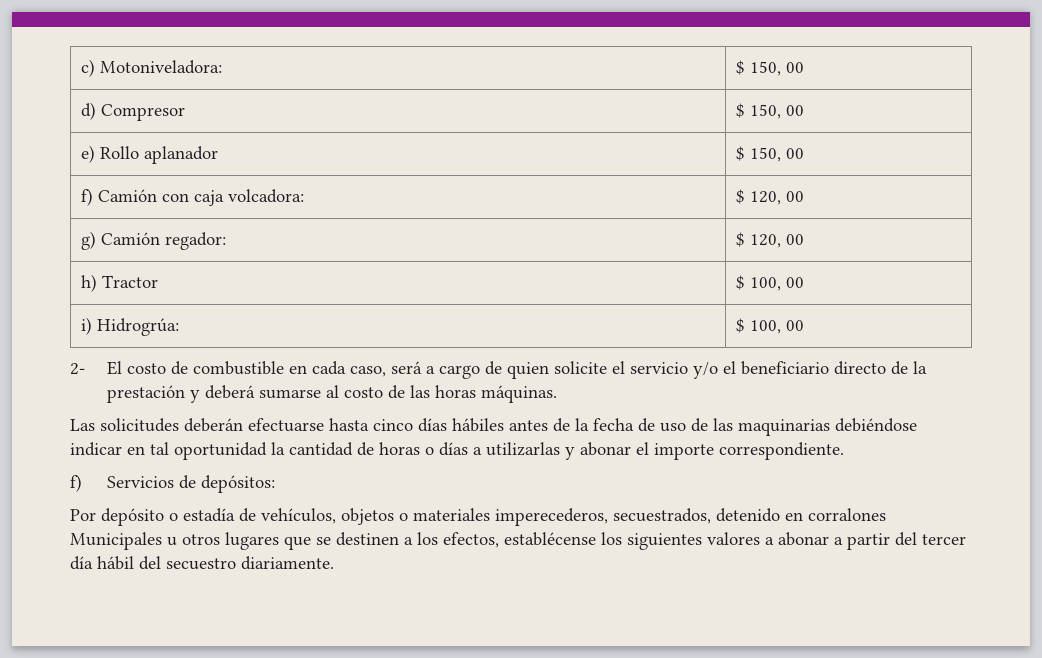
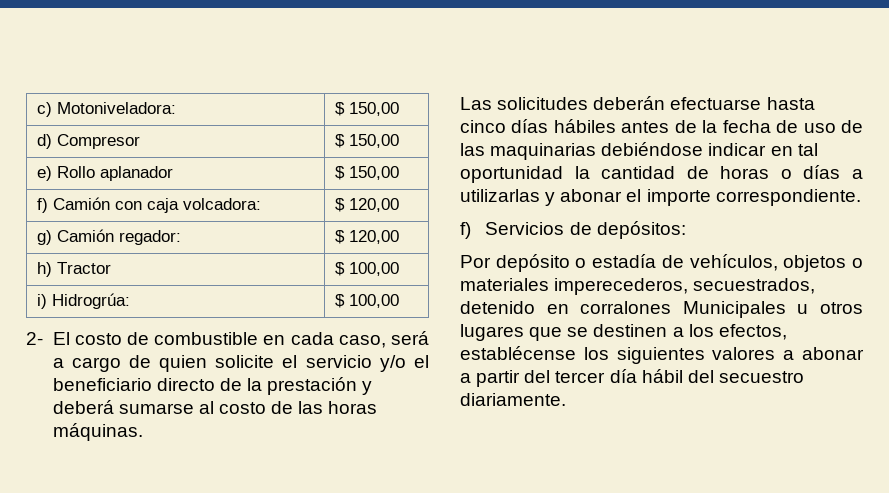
- c) Motoniveladora: | $ 150, 00
+ c) Motoniveladora: | $ 150,00
- d) Compresor | $ 150, 00
+ d) Compresor | $ 150,00
- e) Rollo aplanador | $ 150, 00
+ e) Rollo aplanador | $ 150,00
- f) Camión con caja volcadora: | $ 120, 00
+ f) Camión con caja volcadora: | $ 120,00
- g) Camión regador: | $ 120, 00
+ g) Camión regador: | $ 120,00
- h) Tractor | $ 100, 00
+ h) Tractor | $ 100,00
- i) Hidrogrúa: | $ 100, 00
+ i) Hidrogrúa: | $ 100,00

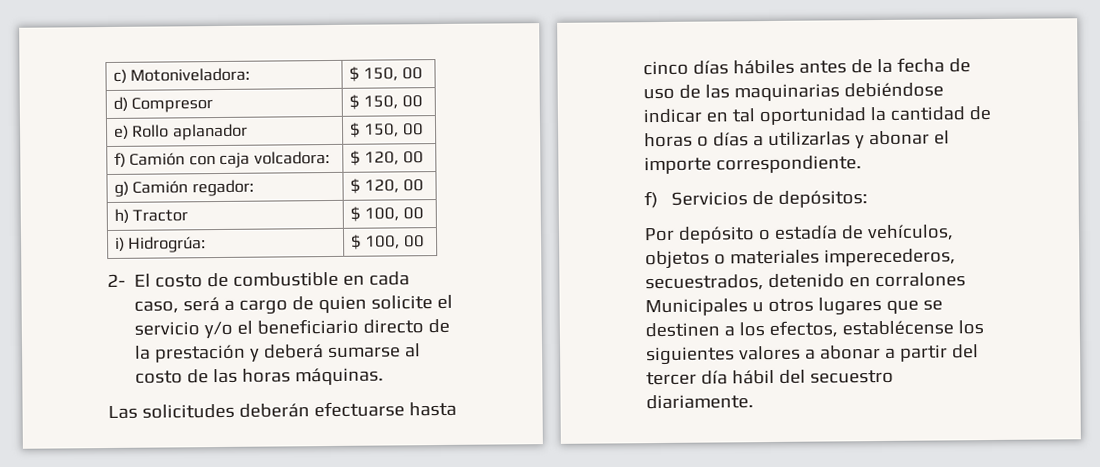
- c) Motoniveladora: | $ 150,00
+ c) Motoniveladora: | $ 150, 00
- d) Compresor | $ 150,00
+ d) Compresor | $ 150, 00
- e) Rollo aplanador | $ 150,00
+ e) Rollo aplanador | $ 150, 00
- f) Camión con caja volcadora: | $ 120,00
+ f) Camión con caja volcadora: | $ 120, 00
- g) Camión regador: | $ 120,00
+ g) Camión regador: | $ 120, 00
- h) Tractor | $ 100,00
+ h) Tractor | $ 100, 00
- i) Hidrogrúa: | $ 100,00
+ i) Hidrogrúa: | $ 100, 00

